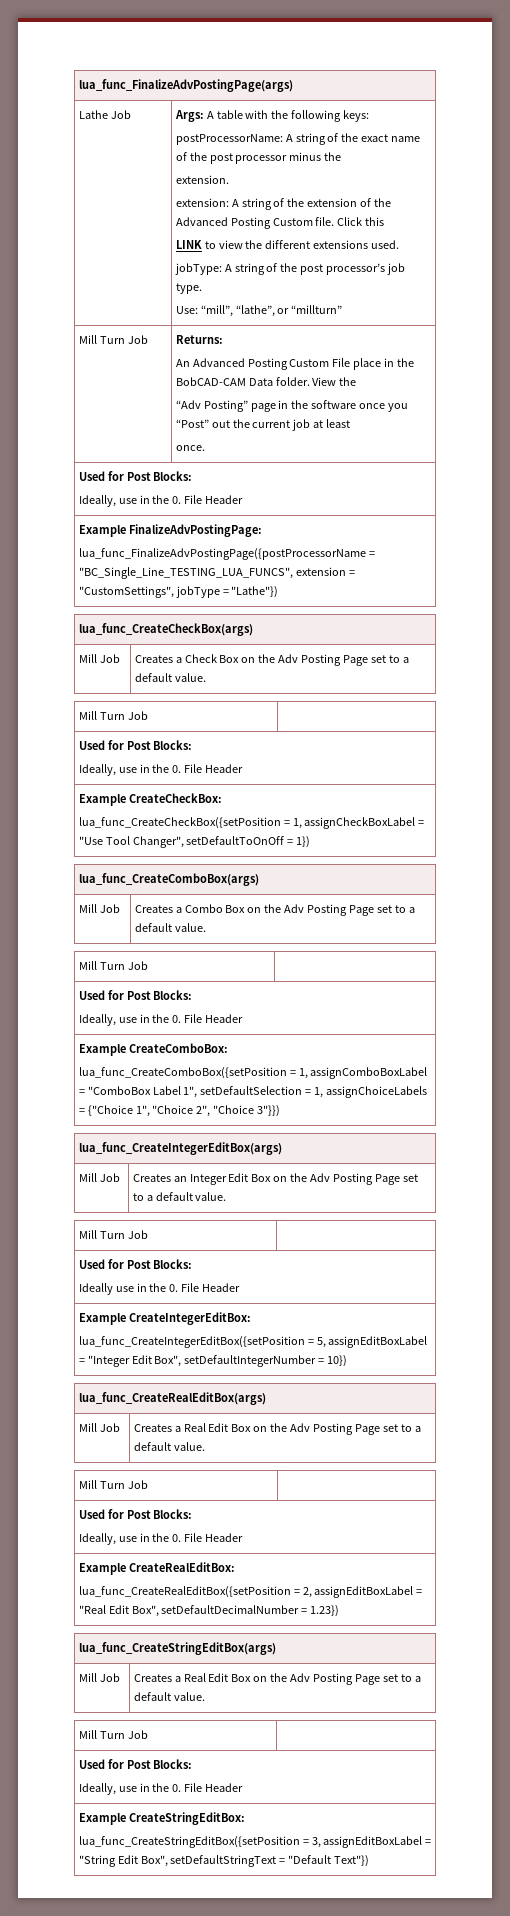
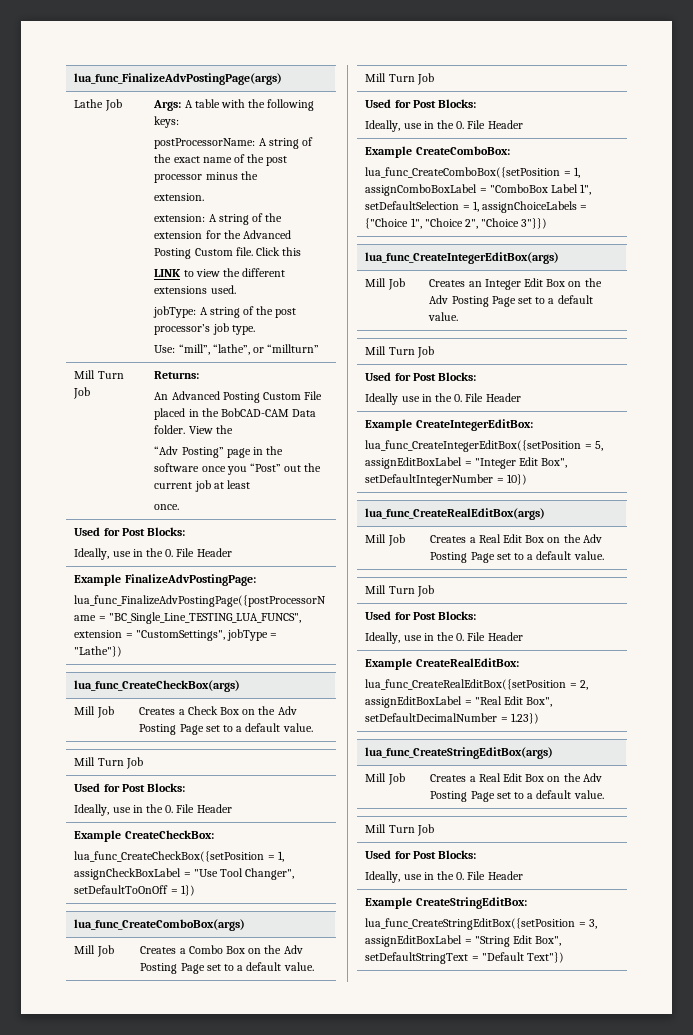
- extension: A string of the extension of the Advanced Posting Custom file.
+ extension: A string of the extension for the Advanced Posting Custom file.
  Mill Turn Job | Returns:
- An Advanced Posting Custom File place in the BobCAD-CAM Data folder. View the
+ An Advanced Posting Custom File placed in the BobCAD-CAM Data folder. View the

